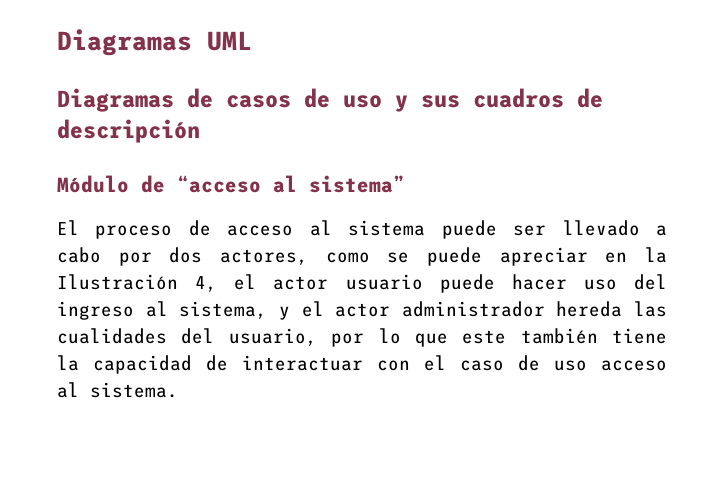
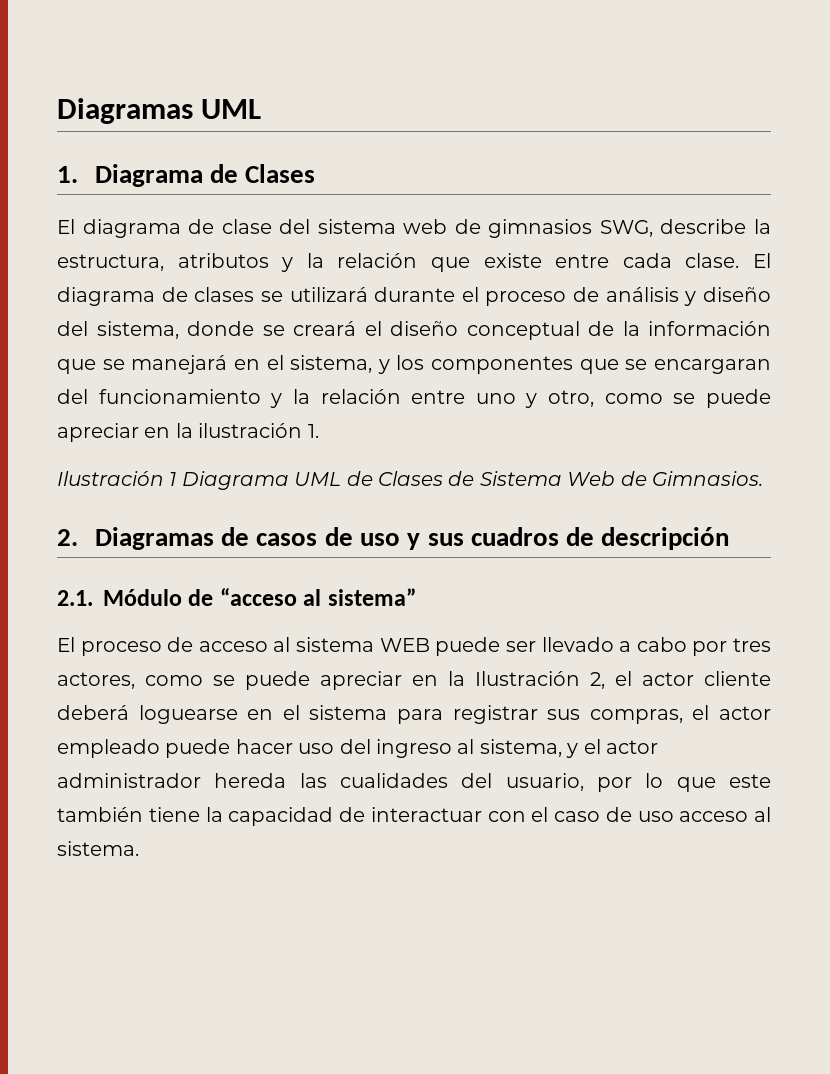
- Diagramas de casos de uso y sus cuadros de descripción
+ 1. Diagrama de Clases
+ El diagrama de clase del sistema web de gimnasios SWG, describe la estructura, atributos y la relación que existe entre cada clase. El diagrama de clases se utilizará durante el proceso de análisis y diseño del sistema, donde se creará el diseño conceptual de la información que se manejará en el sistema, y los componentes que se encargaran del funcionamiento y la relación entre uno y otro, como se puede apreciar en la ilustración 1.
+ Ilustración 1 Diagrama UML de Clases de Sistema Web de Gimnasios.
+ 2. Diagramas de casos de uso y sus cuadros de descripción
- Módulo de “acceso al sistema”
+ 2.1. Módulo de “acceso al sistema”
- El proceso de acceso al sistema puede ser llevado a cabo por dos actores, como se puede apreciar en la Ilustración 4, el actor usuario puede hacer uso del ingreso al sistema, y el actor administrador hereda las cualidades del usuario, por lo que este también tiene la capacidad de interactuar con el caso de uso acceso al sistema.
+ El proceso de acceso al sistema WEB puede ser llevado a cabo por tres actores, como se puede apreciar en la Ilustración 2, el actor cliente deberá loguearse en el sistema para registrar sus compras, el actor empleado puede hacer uso del ingreso al sistema, y el actor administrador hereda las cualidades del usuario, por lo que este también tiene la capacidad de interactuar con el caso de uso acceso al sistema.

